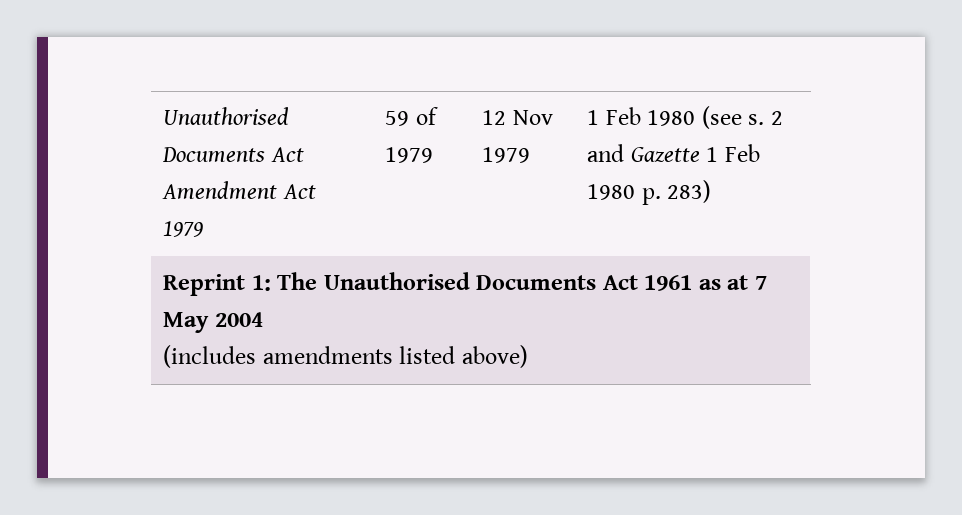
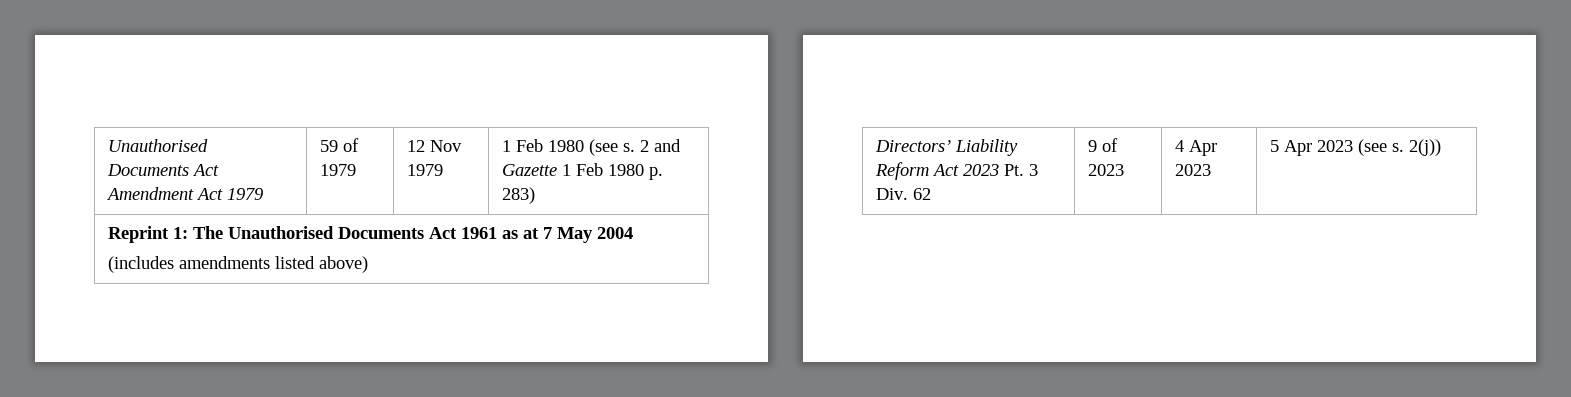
+ Directors’ Liability Reform Act 2023 Pt. 3 Div. 62 | 9 of 2023 | 4 Apr 2023 | 5 Apr 2023 (see s. 2(j))

